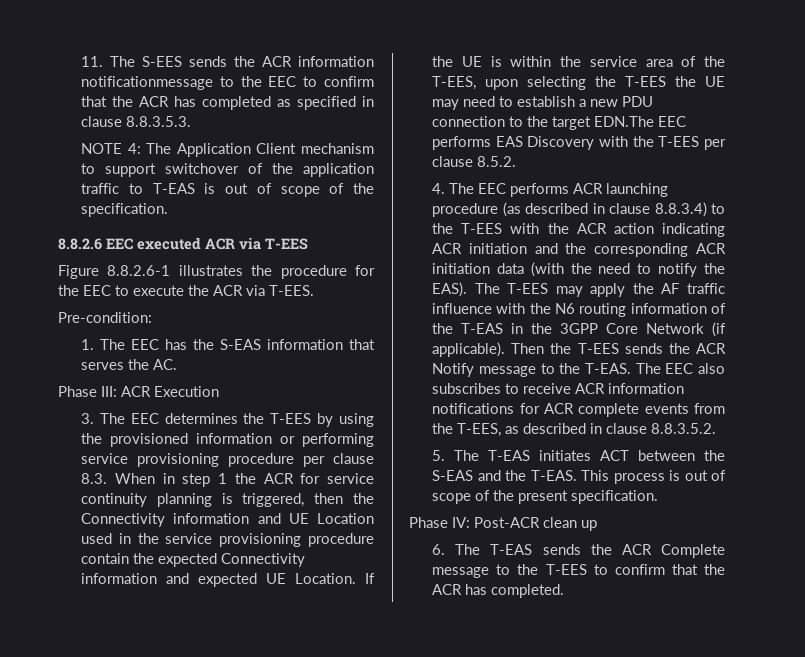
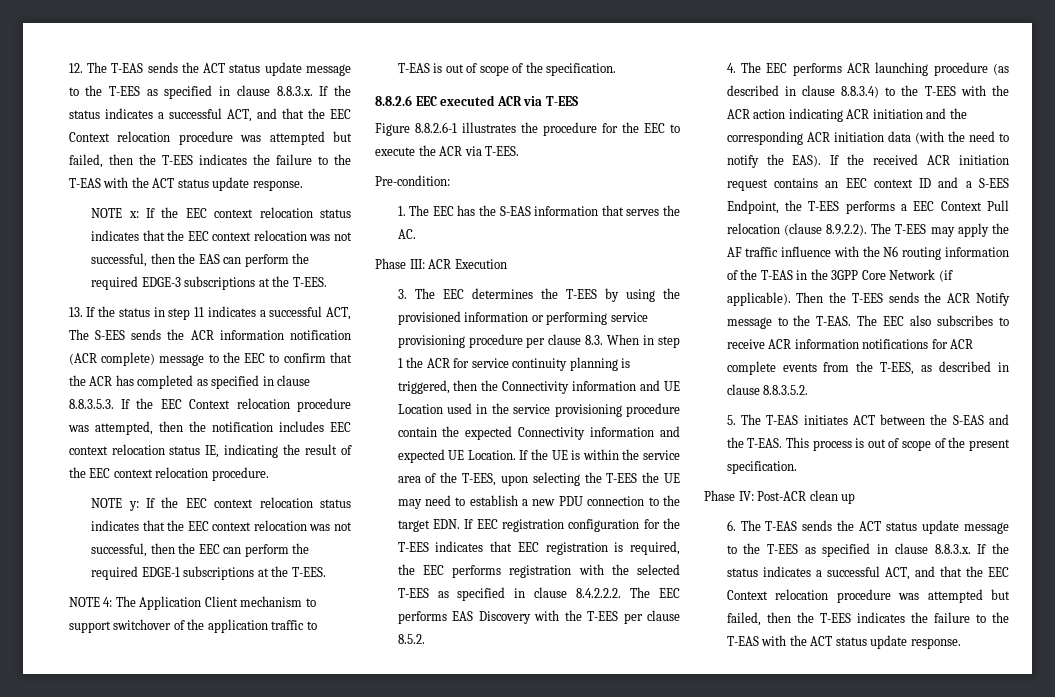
- 11. The S-EES sends the ACR information notificationmessage to the EEC to confirm that the ACR has completed as specified in clause 8.8.3.5.3.
+ 12. The T-EAS sends the ACT status update message to the T-EES as specified in clause 8.8.3.x. If the status indicates a successful ACT, and that the EEC Context relocation procedure was attempted but failed, then the T-EES indicates the failure to the T-EAS with the ACT status update response.
+ NOTE x: If the EEC context relocation status indicates that the EEC context relocation was not successful, then the EAS can perform the required EDGE-3 subscriptions at the T-EES.
+ 13. If the status in step 11 indicates a successful ACT, The S-EES sends the ACR information notification (ACR complete) message to the EEC to confirm that the ACR has completed as specified in clause 8.8.3.5.3. If the EEC Context relocation procedure was attempted, then the notification includes EEC context relocation status IE, indicating the result of the EEC context relocation procedure.
+ NOTE y: If the EEC context relocation status indicates that the EEC context relocation was not successful, then the EEC can perform the required EDGE-1 subscriptions at the T-EES.
- If the UE is within the service area of the T-EES, upon selecting the T-EES the UE may need to establish a new PDU connection to the target EDN.The EEC performs EAS Discovery with the T-EES per clause 8.5.2.
+ If the UE is within the service area of the T-EES, upon selecting the T-EES the UE may need to establish a new PDU connection to the target EDN. If EEC registration configuration for the T-EES indicates that EEC registration is required, the EEC performs registration with the selected T-EES as specified in clause 8.4.2.2.2. The EEC performs EAS Discovery with the T-EES per clause 8.5.2.
- The T-EES may apply the AF traffic influence with the N6 routing information of the T-EAS in the 3GPP Core Network (if applicable).
+ If the received ACR initiation request contains an EEC context ID and a S-EES Endpoint, the T-EES performs a EEC Context Pull relocation (clause 8.9.2.2). The T-EES may apply the AF traffic influence with the N6 routing information of the T-EAS in the 3GPP Core Network (if applicable).
- 6. The T-EAS sends the ACR Complete message to the T-EES to confirm that the ACR has completed.
+ 6. The T-EAS sends the ACT status update message to the T-EES as specified in clause 8.8.3.x. If the status indicates a successful ACT, and that the EEC Context relocation procedure was attempted but failed, then the T-EES indicates the failure to the T-EAS with the ACT status update response.

